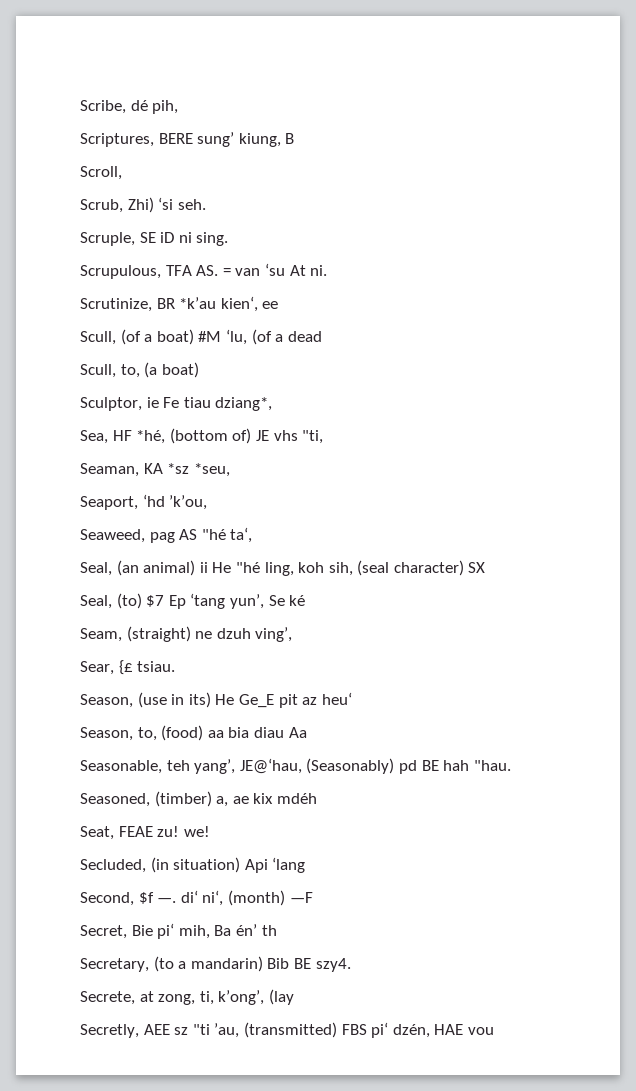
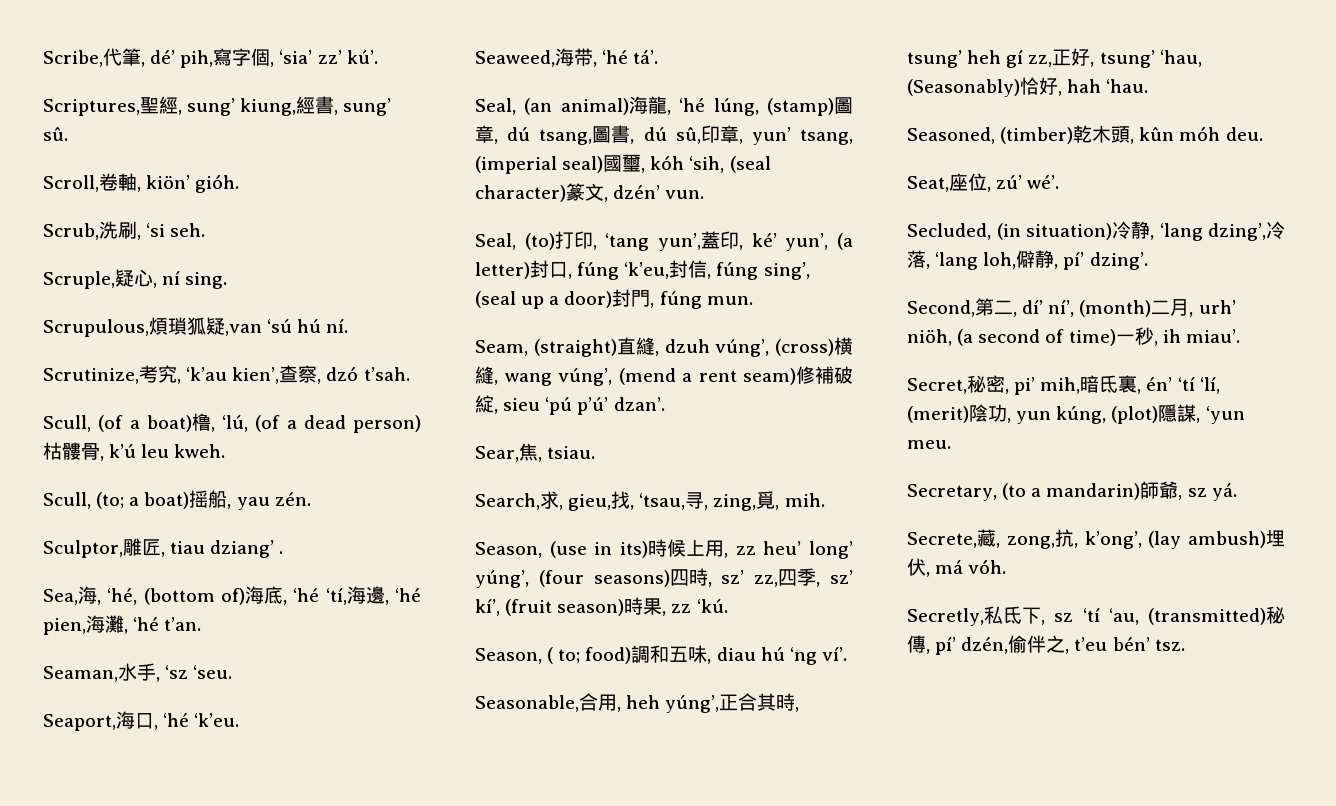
- Scribe, dé pih,
- Scriptures, BERE sung’ kiung, B
- Scroll,
+ Scribe,代筆, dé’ pih,寫字個, ‘sia’ zz’ kú’.
+ Scriptures,聖經, sung’ kiung,經書, sung’ sû.
+ Scroll,卷軸, kiön’ gióh.
- Scrub, Zhi) ‘si seh.
+ Scrub,洗刷, ‘si seh.
- Scruple, SE iD ni sing.
+ Scruple,疑心, ní sing.
- Scrupulous, TFA AS. = van ‘su At ni.
- Scrutinize, BR *k’au kien‘, ee
+ Scrupulous,煩瑣狐疑,van ‘sú hú ní.
+ Scrutinize,考究, ‘k’au kien’,查察, dzó t’sah.
- Scull, (of a boat) #M ‘lu, (of a dead
- Scull, to, (a boat)
- Sculptor, ie Fe tiau dziang*,
- Sea, HF *hé, (bottom of) JE vhs "ti,
- Seaman, KA *sz *seu,
- Seaport, ‘hd ’k’ou,
- Seaweed, pag AS "hé ta‘,
- Seal, (an animal) ii He "hé ling, koh sih, (seal character) SX
- Seal, (to) $7 Ep ‘tang yun’, Se ké
- Seam, (straight) ne dzuh ving’,
+ Scull, (of a boat)橹, ‘lú, (of a dead person)枯髏骨, k’ú leu kweh.
+ Scull, (to; a boat)摇船, yau zén.
+ Sculptor,雕匠, tiau dziang’ .
+ Sea,海, ‘hé, (bottom of)海底, ‘hé ‘tí,海邊, ‘hé pien,海灘, ‘hé t’an.
+ Seaman,水手, ‘sz ‘seu.
+ Seaport,海口, ‘hé ‘k’eu.
+ Seaweed,海带, ‘hé tá’.
+ Seal, (an animal)海龍, ‘hé lúng, (stamp)圖章, dú tsang,圖書, dú sû,印章, yun’ tsang, (imperial seal)國璽, kóh ‘sih, (seal character)篆文, dzén’ vun.
+ Seal, (to)打印, ‘tang yun’,蓋印, ké’ yun’, (a letter)封口, fúng ‘k’eu,封信, fúng sing’, (seal up a door)封門, fúng mun.
+ Seam, (straight)直縫, dzuh vúng’, (cross)横縫, wang vúng’, (mend a rent seam)修補破綻, sieu ‘pú p’ú’ dzan’.
- Sear, {£ tsiau.
+ Sear,焦, tsiau.
- Season, (use in its) He Ge_E pit az heu‘
- Season, to, (food) aa bia diau Aa
- Seasonable, teh yang’, JE@‘hau, (Seasonably) pd BE hah "hau.
- Seasoned, (timber) a, ae kix mdéh
- Seat, FEAE zu! we!
+ Search,求, gieu,找, ‘tsau,寻, zing,覓, mih.
+ Season, (use in its)時候上用, zz heu’ long’ yúng’, (four seasons)四時, sz’ zz,四季, sz’ kí’, (fruit season)時果, zz ‘kú.
+ Season, ( to; food)調和五味, diau hú ‘ng ví’.
+ Seasonable,合用, heh yúng’,正合其時, tsung’ heh gí zz,正好, tsung’ ‘hau, (Seasonably)恰好, hah ‘hau.
+ Seasoned, (timber)乾木頭, kûn móh deu.
+ Seat,座位, zú’ wé’.
- Secluded, (in situation) Api ‘lang
- Second, $f —. di‘ ni‘, (month) —F
- Secret, Bie pi‘ mih, Ba én’ th
- Secretary, (to a mandarin) Bib BE szy4.
- Secrete, at zong, ti, k’ong’, (lay
- Secretly, AEE sz "ti ’au, (transmitted) FBS pi‘ dzén, HAE vou
+ Secluded, (in situation)冷静, ‘lang dzing’,冷落, ‘lang loh,僻静, pí’ dzing’.
+ Second,第二, dí’ ní’, (month)二月, urh’ niöh, (a second of time)一秒, ih miau’.
+ Secret,秘密, pi’ mih,暗氐裏, én’ ‘tí ‘lí, (merit)陰功, yun kúng, (plot)隱謀, ‘yun meu.
+ Secretary, (to a mandarin)師爺, sz yá.
+ Secrete,藏, zong,抗, k’ong’, (lay ambush)埋伏, má vóh.
+ Secretly,私氐下, sz ‘tí ‘au, (transmitted)秘傳, pí’ dzén,偷伴之, t’eu bén’ tsz.

